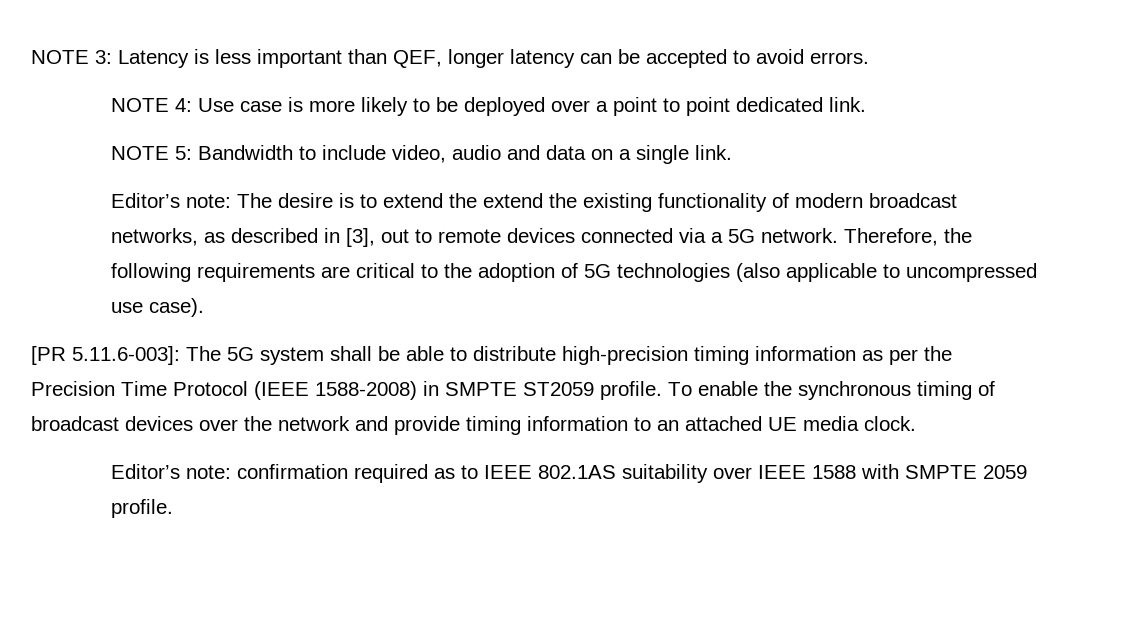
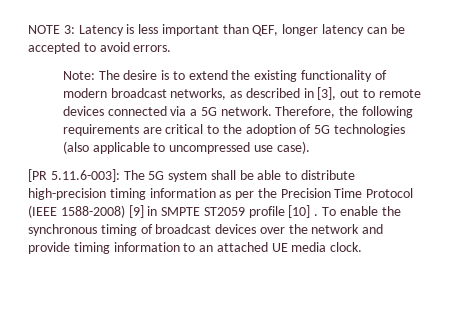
- NOTE 4: Use case is more likely to be deployed over a point to point dedicated link.
- NOTE 5: Bandwidth to include video, audio and data on a single link.
- Editor’s note: The desire is to extend the extend the existing functionality of modern broadcast networks, as described in [3], out to remote devices connected via a 5G network.
+ Note: The desire is to extend the existing functionality of modern broadcast networks, as described in [3], out to remote devices connected via a 5G network.
- [PR 5.11.6-003]: The 5G system shall be able to distribute high-precision timing information as per the Precision Time Protocol (IEEE 1588-2008) in SMPTE ST2059 profile.
+ [PR 5.11.6-003]: The 5G system shall be able to distribute high-precision timing information as per the Precision Time Protocol (IEEE 1588-2008) [9] in SMPTE ST2059 profile [10] .
- Editor’s note: confirmation required as to IEEE 802.1AS suitability over IEEE 1588 with SMPTE 2059 profile.

